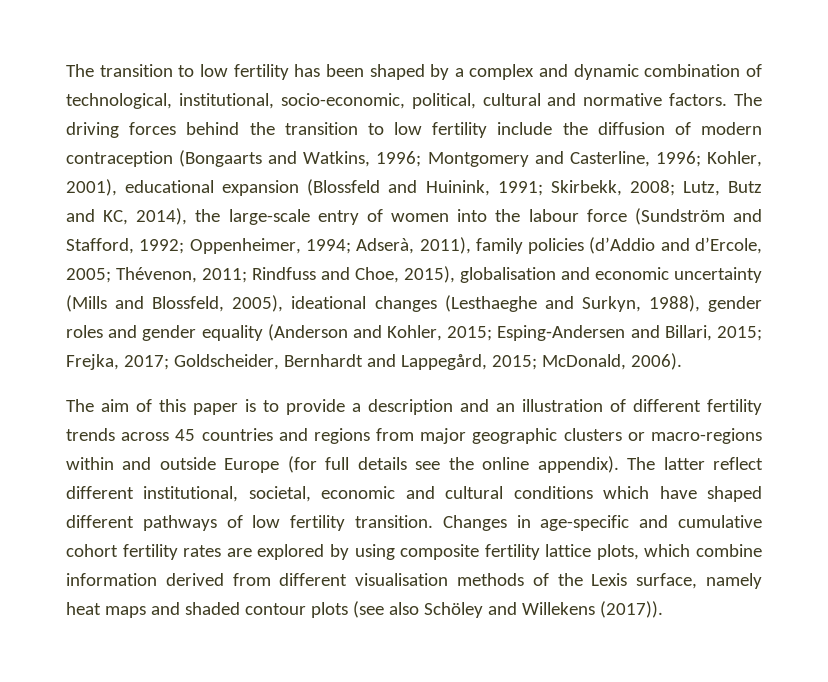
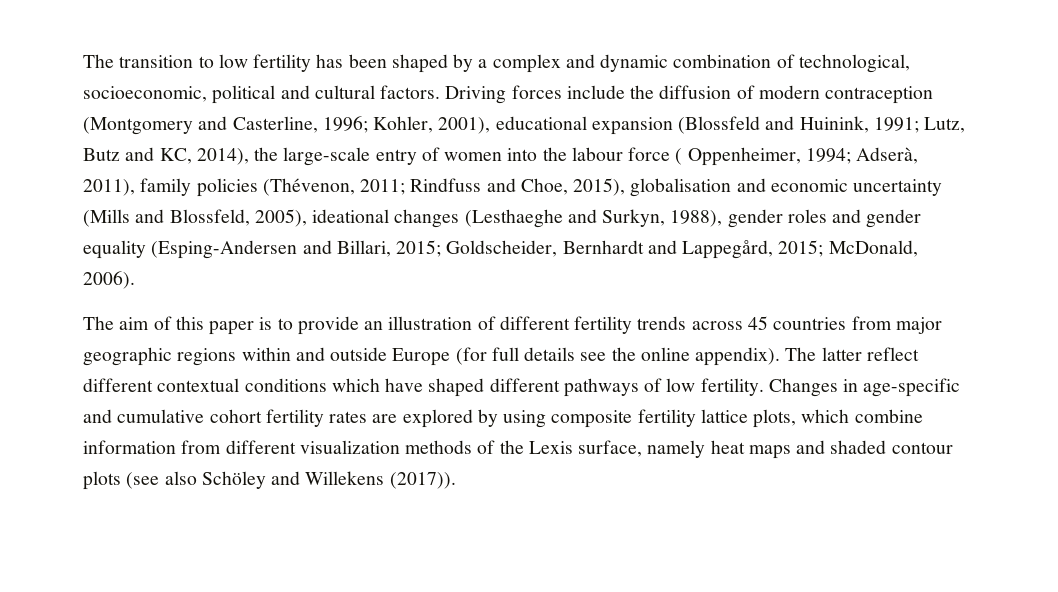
- The transition to low fertility has been shaped by a complex and dynamic combination of technological, institutional, socio-economic, political, cultural and normative factors. The driving forces behind the transition to low fertility include the diffusion of modern contraception (Bongaarts and Watkins, 1996; Montgomery and Casterline, 1996;
+ The transition to low fertility has been shaped by a complex and dynamic combination of technological, socioeconomic, political and cultural factors. Driving forces include the diffusion of modern contraception (Montgomery and Casterline, 1996;
- Skirbekk, 2008;
- Lutz, Butz and KC, 2014), the large-scale entry of women into the labour force (Sundström and Stafford, 1992; Oppenheimer, 1994;
+ Lutz, Butz and KC, 2014), the large-scale entry of women into the labour force ( Oppenheimer, 1994;
- Adserà, 2011), family policies (d’Addio and d’Ercole, 2005; Thévenon, 2011;
+ Adserà, 2011), family policies (Thévenon, 2011;
- Rindfuss and Choe, 2015), globalisation and economic uncertainty (Mills and Blossfeld, 2005), ideational changes (Lesthaeghe and Surkyn, 1988), gender roles and gender equality (Anderson and Kohler, 2015; Esping‐Andersen and Billari, 2015;
+ Rindfuss and Choe, 2015), globalisation and economic uncertainty (Mills and Blossfeld, 2005), ideational changes (Lesthaeghe and Surkyn, 1988), gender roles and gender equality (Esping‐Andersen and Billari, 2015;
- Frejka, 2017;
- The aim of this paper is to provide a description and an illustration of different fertility trends across 45 countries and regions from major geographic clusters or macro-regions within and outside Europe (for full details see the online appendix).
+ The aim of this paper is to provide an illustration of different fertility trends across 45 countries from major geographic regions within and outside Europe (for full details see the online appendix).
- The latter reflect different institutional, societal, economic and cultural conditions which have shaped different pathways of low fertility transition.
+ The latter reflect different contextual conditions which have shaped different pathways of low fertility.
- Changes in age-specific and cumulative cohort fertility rates are explored by using composite fertility lattice plots, which combine information derived from different visualisation methods of the Lexis surface, namely heat maps and shaded contour plots (see also Schöley and Willekens (2017)).
+ Changes in age-specific and cumulative cohort fertility rates are explored by using composite fertility lattice plots, which combine information from different visualization methods of the Lexis surface, namely heat maps and shaded contour plots (see also Schöley and Willekens (2017)).

